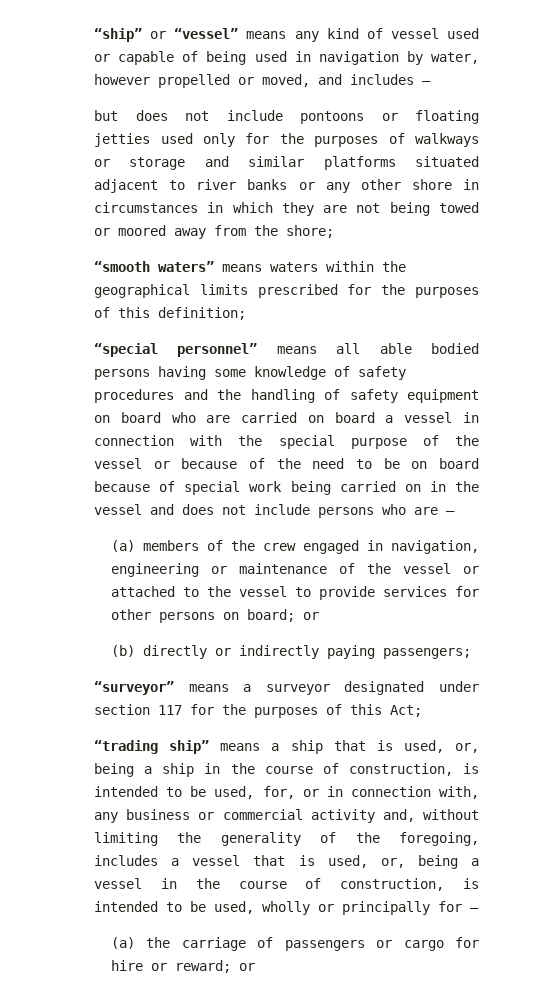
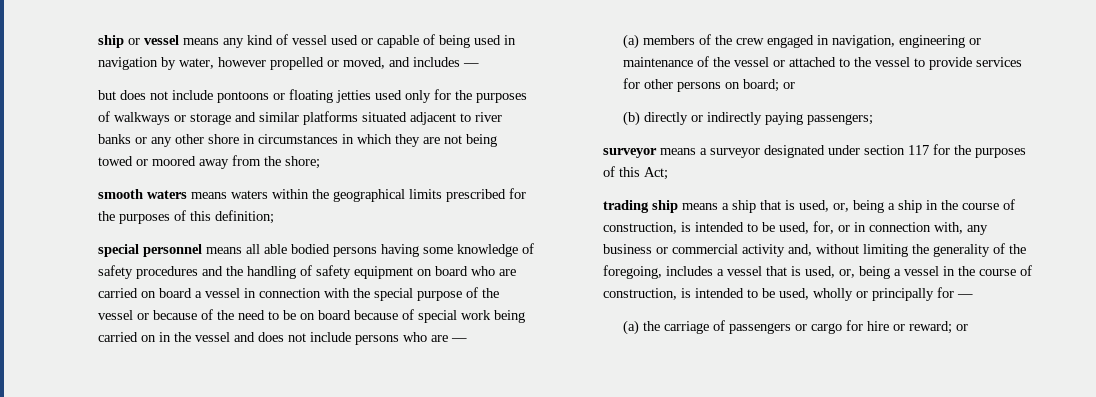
- “ship” or “vessel” means any kind of vessel used or capable of being used in navigation by water, however propelled or moved, and includes —
+ ship or vessel means any kind of vessel used or capable of being used in navigation by water, however propelled or moved, and includes —
- “smooth waters” means waters within the geographical limits prescribed for the purposes of this definition;
+ smooth waters means waters within the geographical limits prescribed for the purposes of this definition;
- “special personnel” means all able bodied persons having some knowledge of safety procedures and the handling of safety equipment on board who are carried on board a vessel in connection with the special purpose of the vessel or because of the need to be on board because of special work being carried on in the vessel and does not include persons who are —
+ special personnel means all able bodied persons having some knowledge of safety procedures and the handling of safety equipment on board who are carried on board a vessel in connection with the special purpose of the vessel or because of the need to be on board because of special work being carried on in the vessel and does not include persons who are —
- “surveyor” means a surveyor designated under section 117 for the purposes of this Act;
+ surveyor means a surveyor designated under section 117 for the purposes of this Act;
- “trading ship” means a ship that is used, or, being a ship in the course of construction, is intended to be used, for, or in connection with, any business or commercial activity and, without limiting the generality of the foregoing, includes a vessel that is used, or, being a vessel in the course of construction, is intended to be used, wholly or principally for —
+ trading ship means a ship that is used, or, being a ship in the course of construction, is intended to be used, for, or in connection with, any business or commercial activity and, without limiting the generality of the foregoing, includes a vessel that is used, or, being a vessel in the course of construction, is intended to be used, wholly or principally for —

